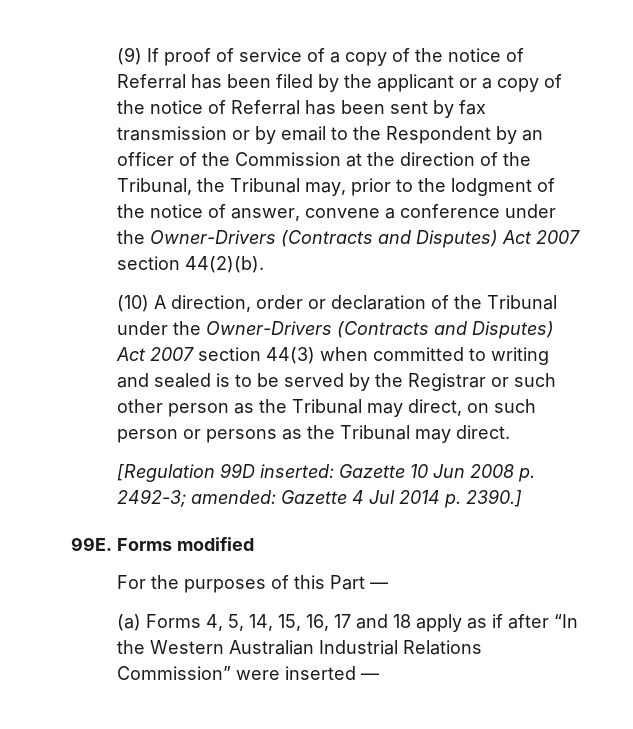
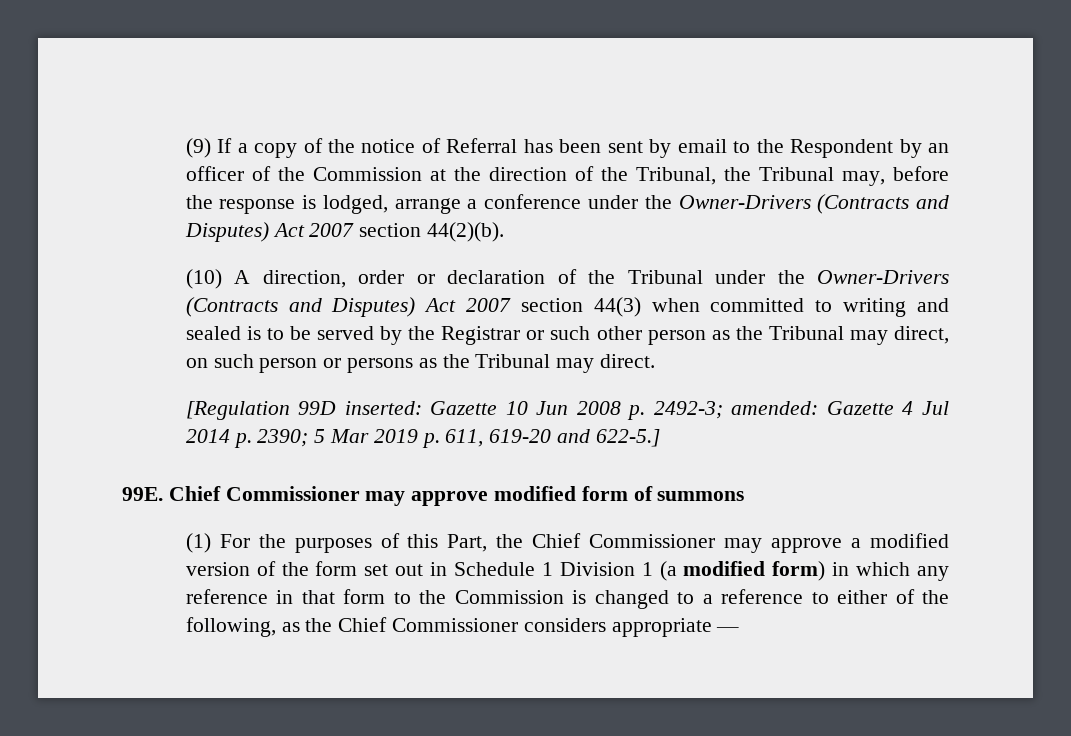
- (9) If proof of service of a copy of the notice of Referral has been filed by the applicant or a copy of the notice of Referral has been sent by fax transmission or by email to the Respondent by an officer of the Commission at the direction of the Tribunal, the Tribunal may, prior to the lodgment of the notice of answer, convene a conference under the Owner-Drivers (Contracts and Disputes) Act 2007 section 44(2)(b).
+ (9) If a copy of the notice of Referral has been sent by email to the Respondent by an officer of the Commission at the direction of the Tribunal, the Tribunal may, before the response is lodged, arrange a conference under the Owner-Drivers (Contracts and Disputes) Act 2007 section 44(2)(b).
- [Regulation 99D inserted: Gazette 10 Jun 2008 p. 2492-3; amended: Gazette 4 Jul 2014 p. 2390.]
- 99E. Forms modified
- For the purposes of this Part —
- (a) Forms 4, 5, 14, 15, 16, 17 and 18 apply as if after “In the Western Australian Industrial Relations Commission” were inserted —
+ [Regulation 99D inserted: Gazette 10 Jun 2008 p. 2492-3; amended: Gazette 4 Jul 2014 p. 2390; 5 Mar 2019 p. 611, 619-20 and 622-5.]
+ 99E. Chief Commissioner may approve modified form of summons
+ (1) For the purposes of this Part, the Chief Commissioner may approve a modified version of the form set out in Schedule 1 Division 1 (a modified form) in which any reference in that form to the Commission is changed to a reference to either of the following, as the Chief Commissioner considers appropriate —

